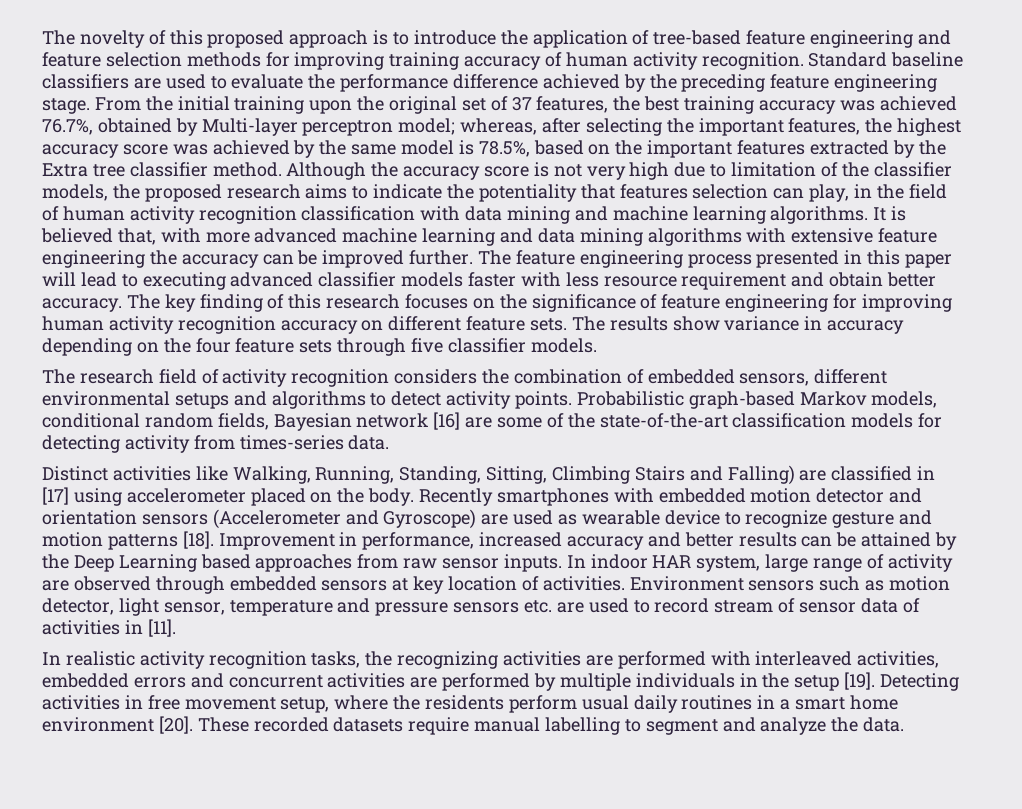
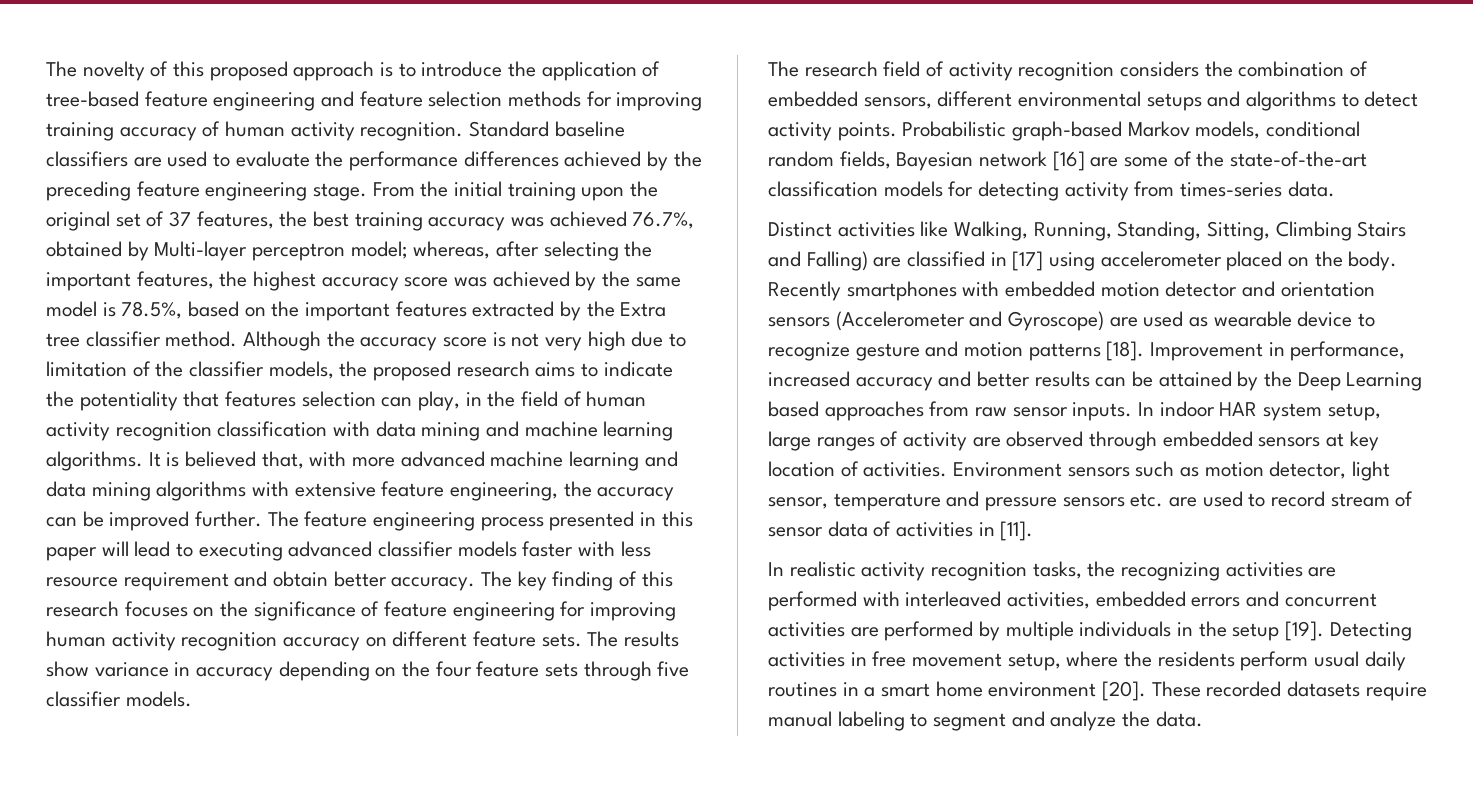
- Standard baseline classifiers are used to evaluate the performance difference achieved by the preceding feature engineering stage.
+ Standard baseline classifiers are used to evaluate the performance differences achieved by the preceding feature engineering stage.
- It is believed that, with more advanced machine learning and data mining algorithms with extensive feature engineering the accuracy can be improved further.
+ It is believed that, with more advanced machine learning and data mining algorithms with extensive feature engineering, the accuracy can be improved further.
- In indoor HAR system, large range of activity are observed through embedded sensors at key location of activities.
+ In indoor HAR system setup, large ranges of activity are observed through embedded sensors at key location of activities.
- These recorded datasets require manual labelling to segment and analyze the data.
+ These recorded datasets require manual labeling to segment and analyze the data.

